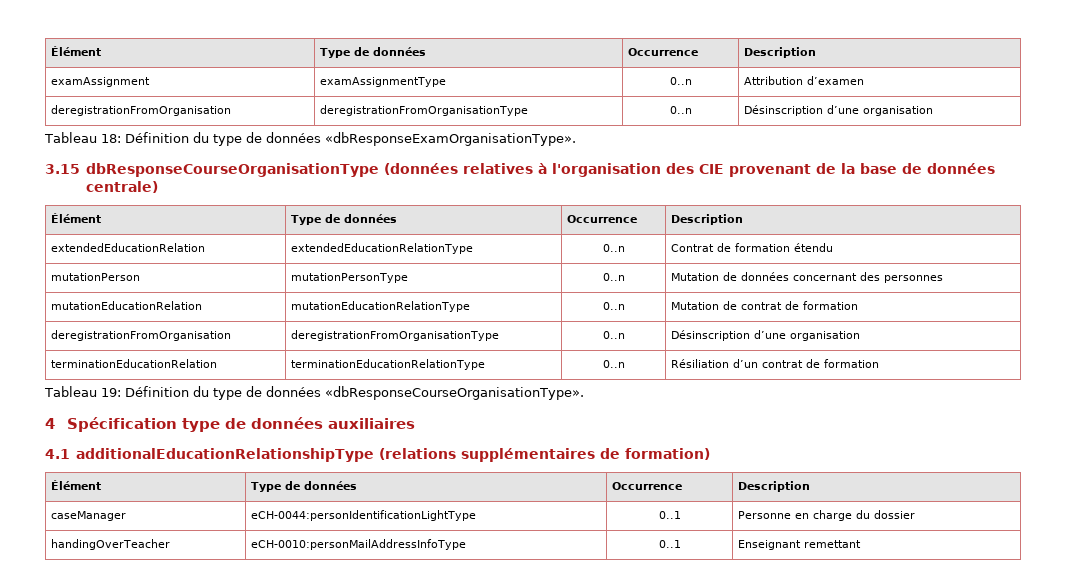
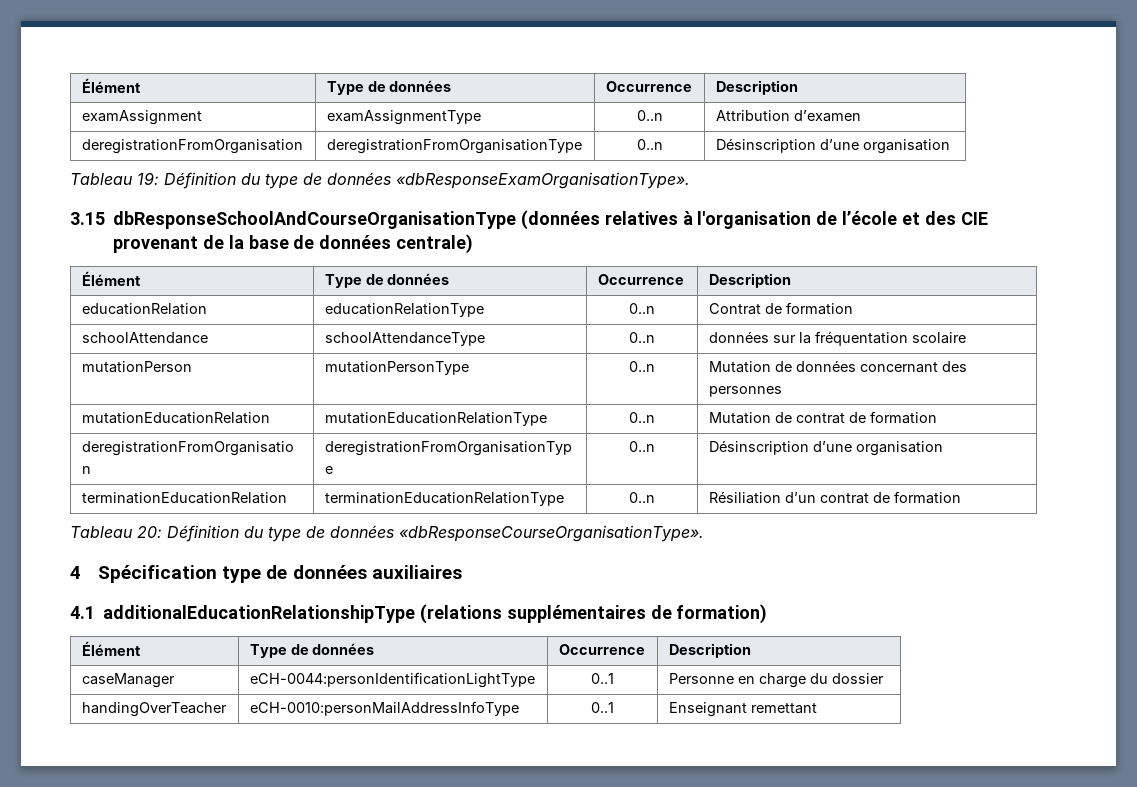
- Tableau 18: Définition du type de données «dbResponseExamOrganisationType».
+ Tableau 19: Définition du type de données «dbResponseExamOrganisationType».
- 3.15 dbResponseCourseOrganisationType (données relatives à l'organisation des CIE provenant de la base de données centrale)
+ 3.15 dbResponseSchoolAndCourseOrganisationType (données relatives à l'organisation de l’école et des CIE provenant de la base de données centrale)
- extendedEducationRelation | extendedEducationRelationType | 0..n | Contrat de formation étendu
+ educationRelation | educationRelationType | 0..n | Contrat de formation
+ schoolAttendance | schoolAttendanceType | 0..n | données sur la fréquentation scolaire
- Tableau 19: Définition du type de données «dbResponseCourseOrganisationType».
+ Tableau 20: Définition du type de données «dbResponseCourseOrganisationType».

